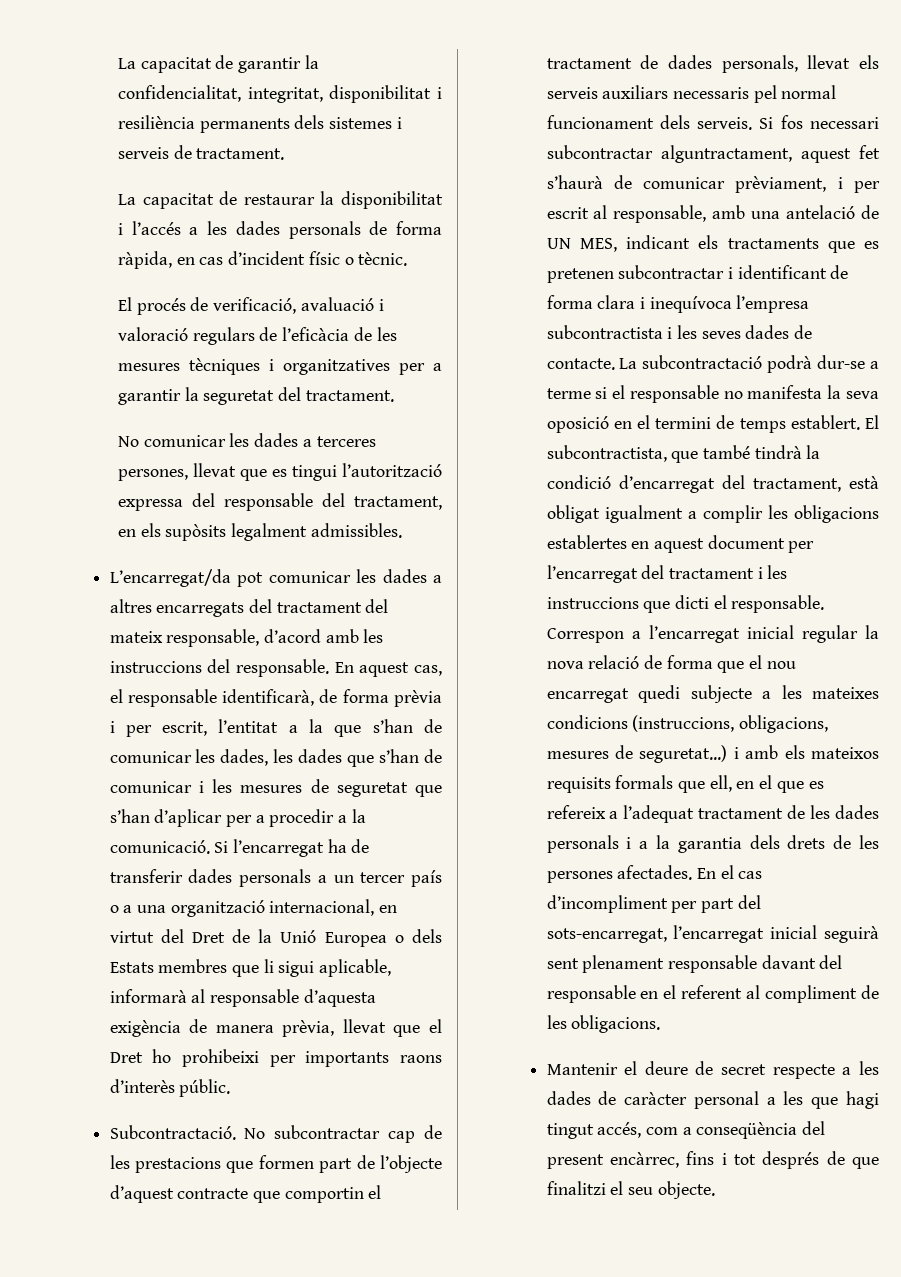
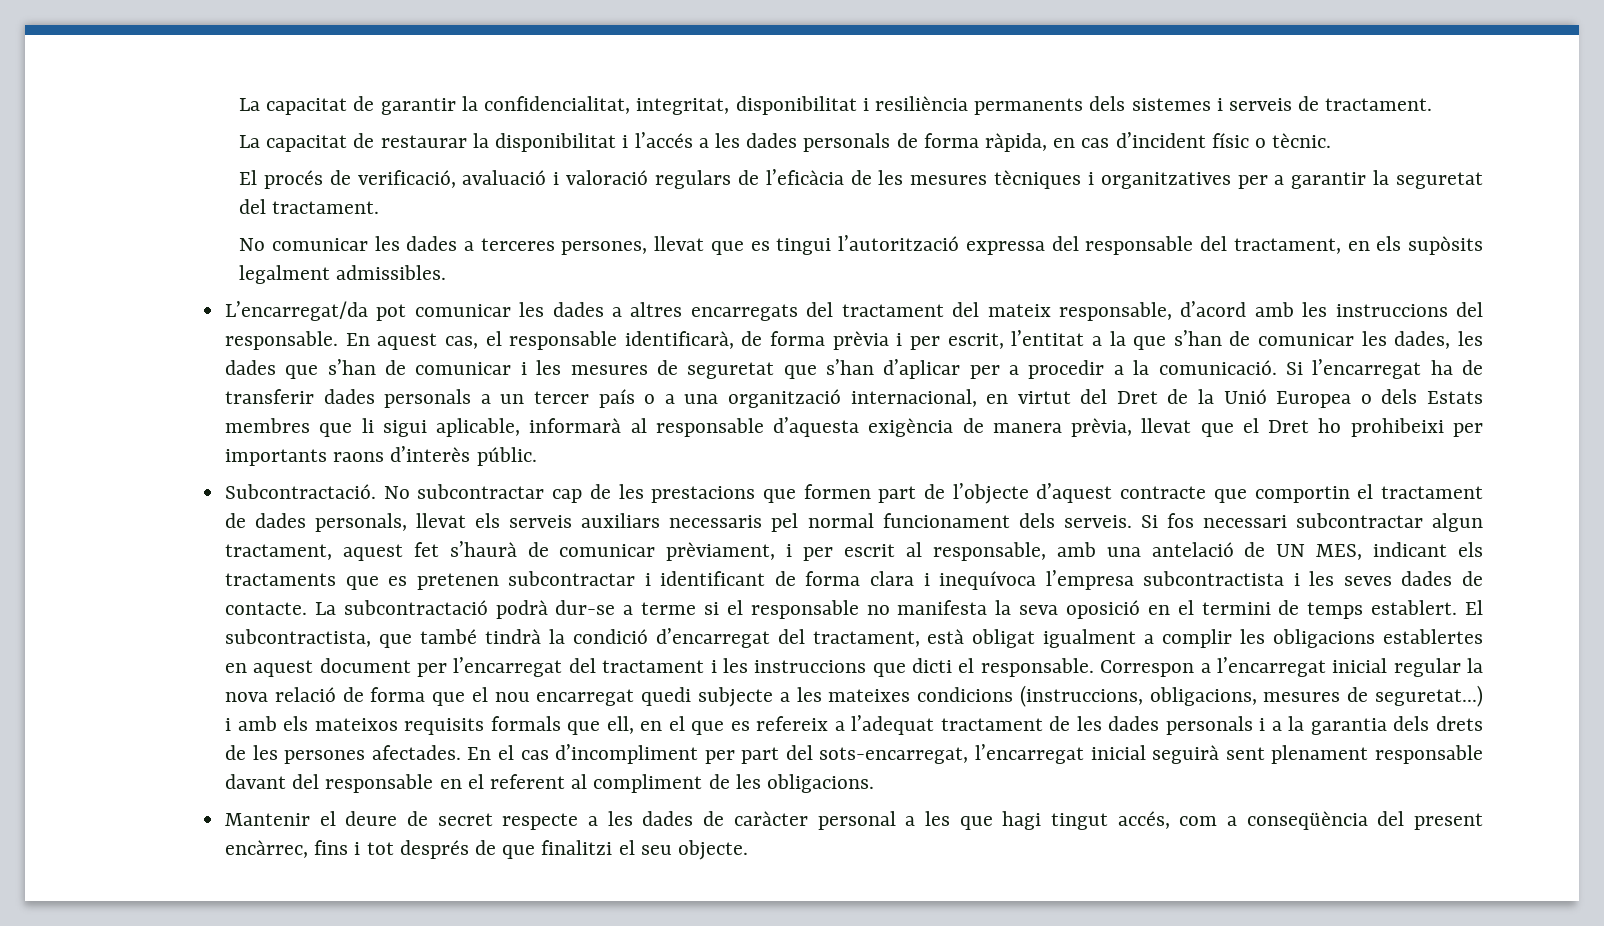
- Si fos necessari subcontractar alguntractament, aquest fet s’haurà de comunicar prèviament, i per escrit al responsable, amb una antelació de UN MES, indicant els tractaments que es pretenen subcontractar i identificant de forma clara i inequívoca l’empresa subcontractista i les seves dades de contacte.
+ Si fos necessari subcontractar algun tractament, aquest fet s’haurà de comunicar prèviament, i per escrit al responsable, amb una antelació de UN MES, indicant els tractaments que es pretenen subcontractar i identificant de forma clara i inequívoca l’empresa subcontractista i les seves dades de contacte.

